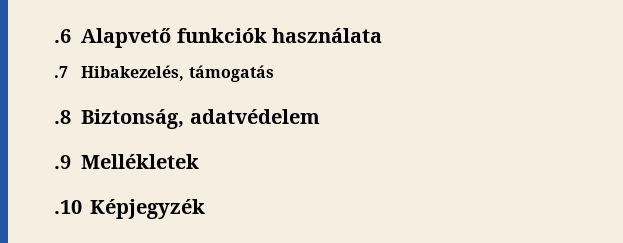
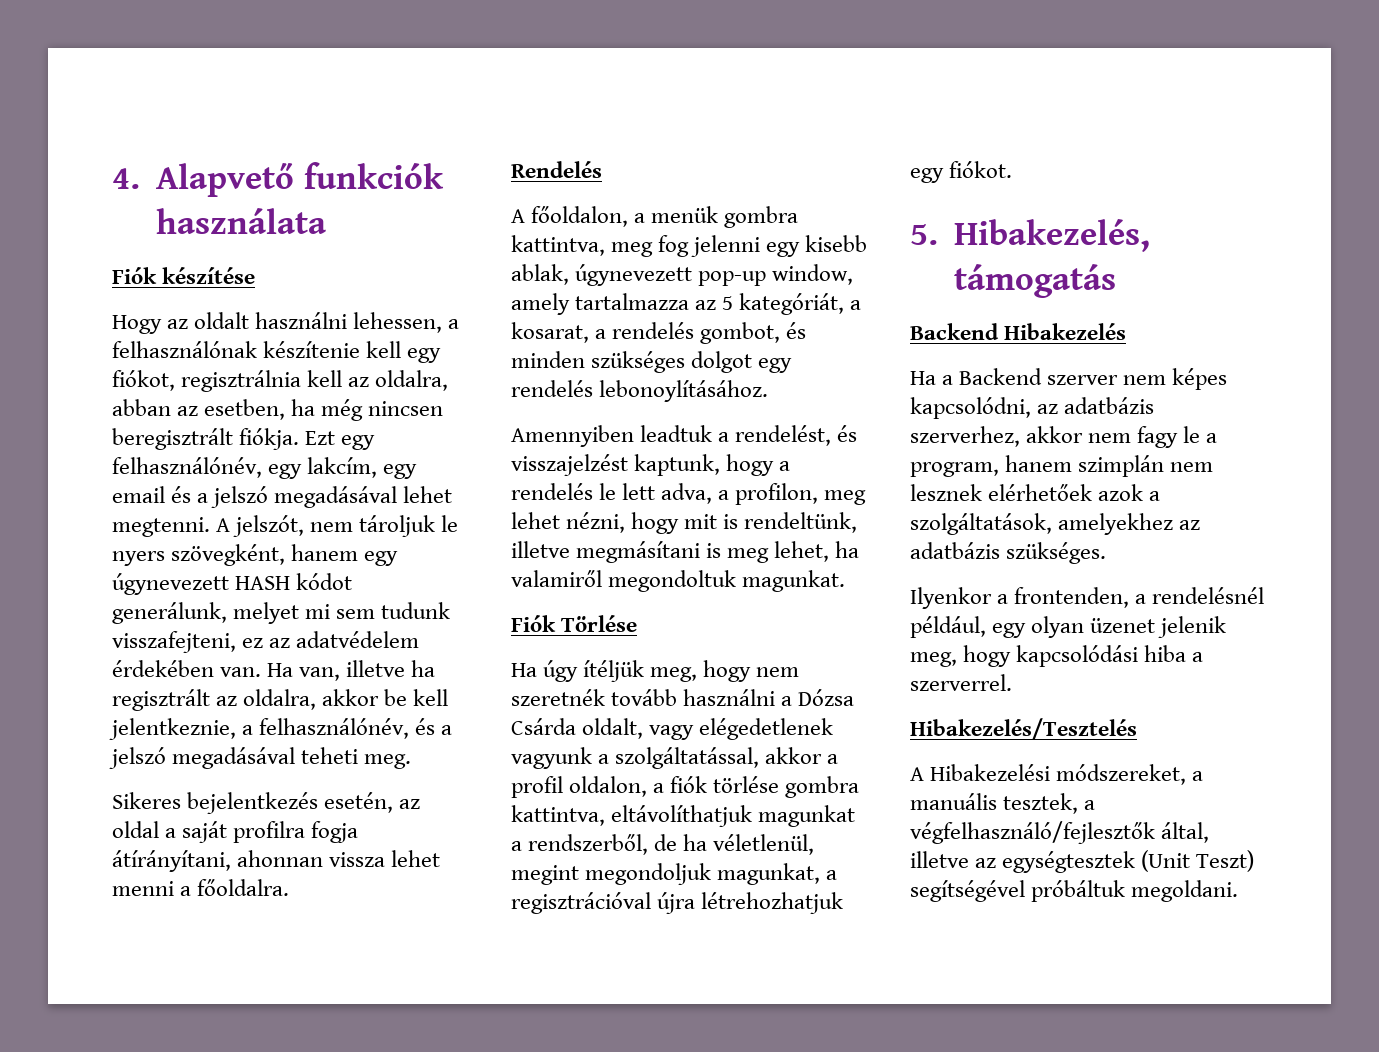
- .6 Alapvető funkciók használata
+ 4. Alapvető funkciók használata
- .7 Hibakezelés, támogatás
- .8 Biztonság, adatvédelem
- .9 Mellékletek
- .10 Képjegyzék
+ Fiók készítése
+ Hogy az oldalt használni lehessen, a felhasználónak készítenie kell egy fiókot, regisztrálnia kell az oldalra, abban az esetben, ha még nincsen beregisztrált fiókja. Ezt egy felhasználónév, egy lakcím, egy email és a jelszó megadásával lehet megtenni. A jelszót, nem tároljuk le nyers szövegként, hanem egy úgynevezett HASH kódot generálunk, melyet mi sem tudunk visszafejteni, ez az adatvédelem érdekében van. Ha van, illetve ha regisztrált az oldalra, akkor be kell jelentkeznie, a felhasználónév, és a jelszó megadásával teheti meg.
+ Sikeres bejelentkezés esetén, az oldal a saját profilra fogja átírányítani, ahonnan vissza lehet menni a főoldalra.
+ Rendelés
+ A főoldalon, a menük gombra kattintva, meg fog jelenni egy kisebb ablak, úgynevezett pop-up window, amely tartalmazza az 5 kategóriát, a kosarat, a rendelés gombot, és minden szükséges dolgot egy rendelés lebonoylításához.
+ Amennyiben leadtuk a rendelést, és visszajelzést kaptunk, hogy a rendelés le lett adva, a profilon, meg lehet nézni, hogy mit is rendeltünk, illetve megmásítani is meg lehet, ha valamiről megondoltuk magunkat.
+ Fiók Törlése
+ Ha úgy ítéljük meg, hogy nem szeretnék tovább használni a Dózsa Csárda oldalt, vagy elégedetlenek vagyunk a szolgáltatással, akkor a profil oldalon, a fiók törlése gombra kattintva, eltávolíthatjuk magunkat a rendszerből, de ha véletlenül, megint megondoljuk magunkat, a regisztrációval újra létrehozhatjuk egy fiókot.
+ 5. Hibakezelés, támogatás
+ Backend Hibakezelés
+ Ha a Backend szerver nem képes kapcsolódni, az adatbázis szerverhez, akkor nem fagy le a program, hanem szimplán nem lesznek elérhetőek azok a szolgáltatások, amelyekhez az adatbázis szükséges.
+ Ilyenkor a frontenden, a rendelésnél például, egy olyan üzenet jelenik meg, hogy kapcsolódási hiba a szerverrel.
+ Hibakezelés/Tesztelés
+ A Hibakezelési módszereket, a manuális tesztek, a végfelhasználó/fejlesztők által, illetve az egységtesztek (Unit Teszt) segítségével próbáltuk megoldani.

